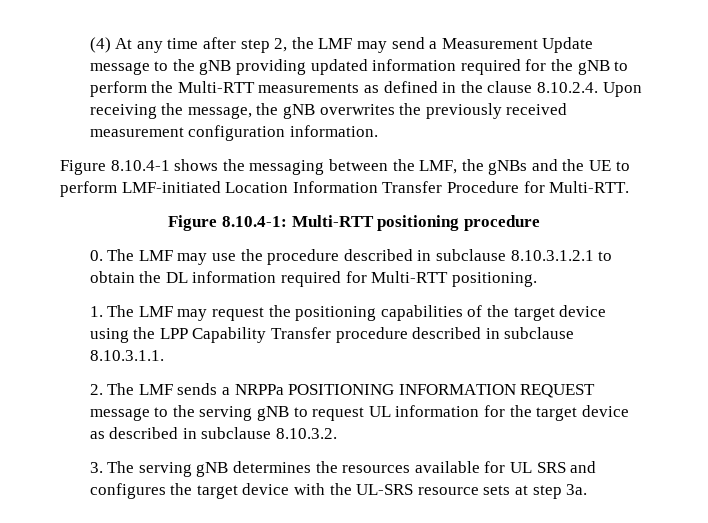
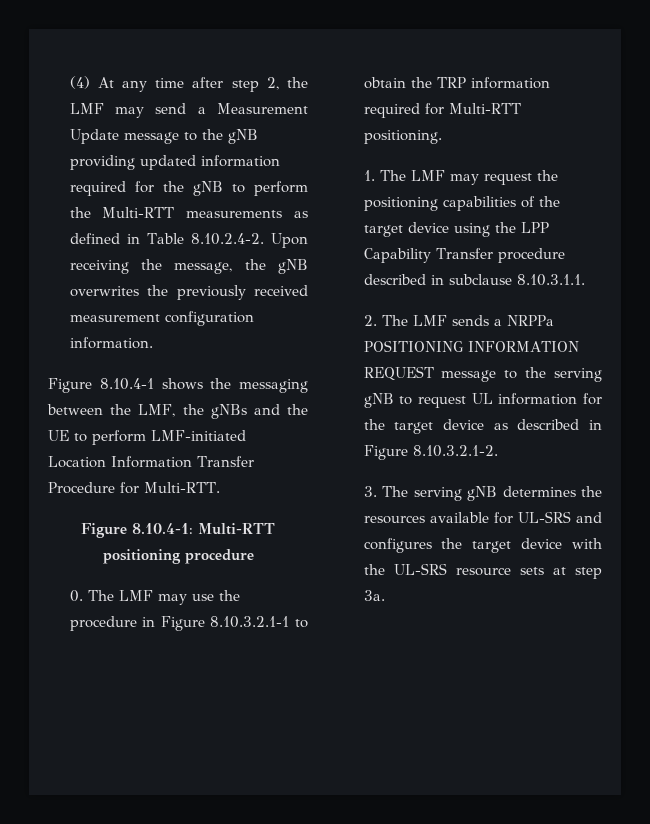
- (4) At any time after step 2, the LMF may send a Measurement Update message to the gNB providing updated information required for the gNB to perform the Multi-RTT measurements as defined in the clause 8.10.2.4. Upon receiving the message, the gNB overwrites the previously received measurement configuration information.
+ (4) At any time after step 2, the LMF may send a Measurement Update message to the gNB providing updated information required for the gNB to perform the Multi-RTT measurements as defined in Table 8.10.2.4-2. Upon receiving the message, the gNB overwrites the previously received measurement configuration information.
- 0. The LMF may use the procedure described in subclause 8.10.3.1.2.1 to obtain the DL information required for Multi-RTT positioning.
+ 0. The LMF may use the procedure in Figure 8.10.3.2.1-1 to obtain the TRP information required for Multi-RTT positioning.
- 2. The LMF sends a NRPPa POSITIONING INFORMATION REQUEST message to the serving gNB to request UL information for the target device as described in subclause 8.10.3.2.
+ 2. The LMF sends a NRPPa POSITIONING INFORMATION REQUEST message to the serving gNB to request UL information for the target device as described in Figure 8.10.3.2.1-2.
- 3. The serving gNB determines the resources available for UL SRS and configures the target device with the UL-SRS resource sets at step 3a.
+ 3. The serving gNB determines the resources available for UL-SRS and configures the target device with the UL-SRS resource sets at step 3a.

